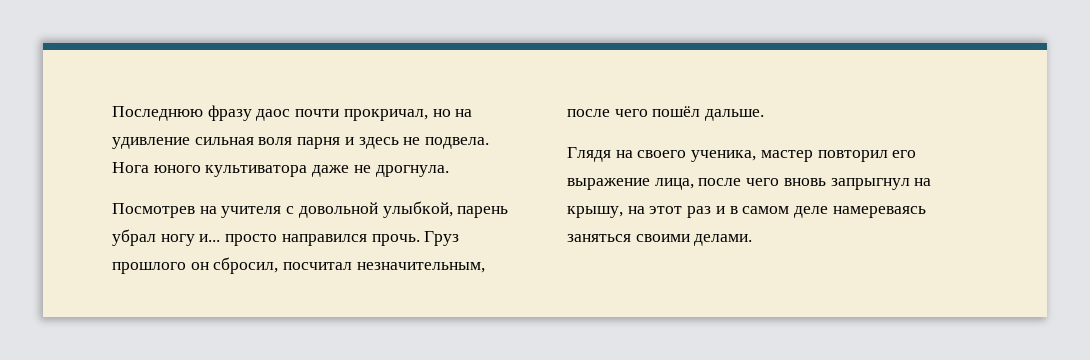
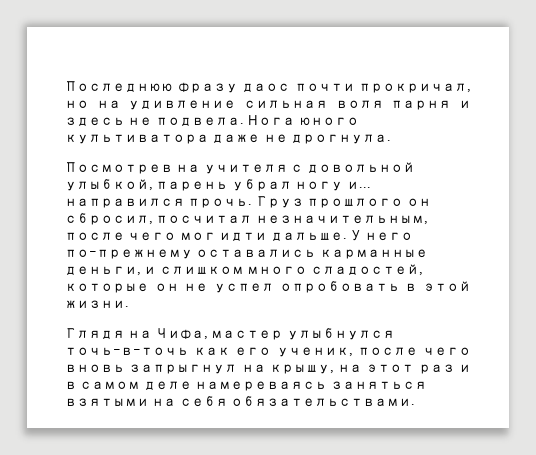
- Посмотрев на учителя с довольной улыбкой, парень убрал ногу и... просто направился прочь.
+ Посмотрев на учителя с довольной улыбкой, парень убрал ногу и... направился прочь.
- Груз прошлого он сбросил, посчитал незначительным, после чего пошёл дальше.
- Глядя на своего ученика, мастер повторил его выражение лица, после чего вновь запрыгнул на крышу, на этот раз и в самом деле намереваясь заняться своими делами.
+ Груз прошлого он сбросил, посчитал незначительным, после чего мог идти дальше. У него по-прежнему оставались карманные деньги, и слишком много сладостей, которые он не успел опробовать в этой жизни.
+ Глядя на Чифа, мастер улыбнулся точь-в-точь как его ученик, после чего вновь запрыгнул на крышу, на этот раз и в самом деле намереваясь заняться взятыми на себя обязательствами.

